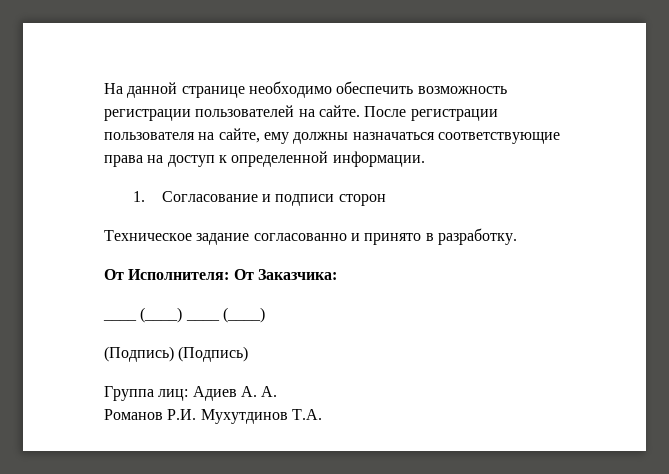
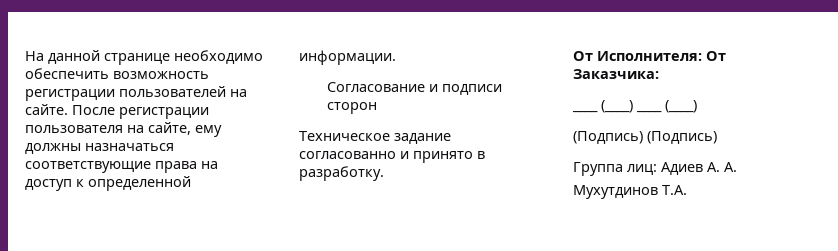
- 1. Согласование и подписи сторон
+ Согласование и подписи сторон
- Романов Р.И. Мухутдинов Т.А.
+ Мухутдинов Т.А.

